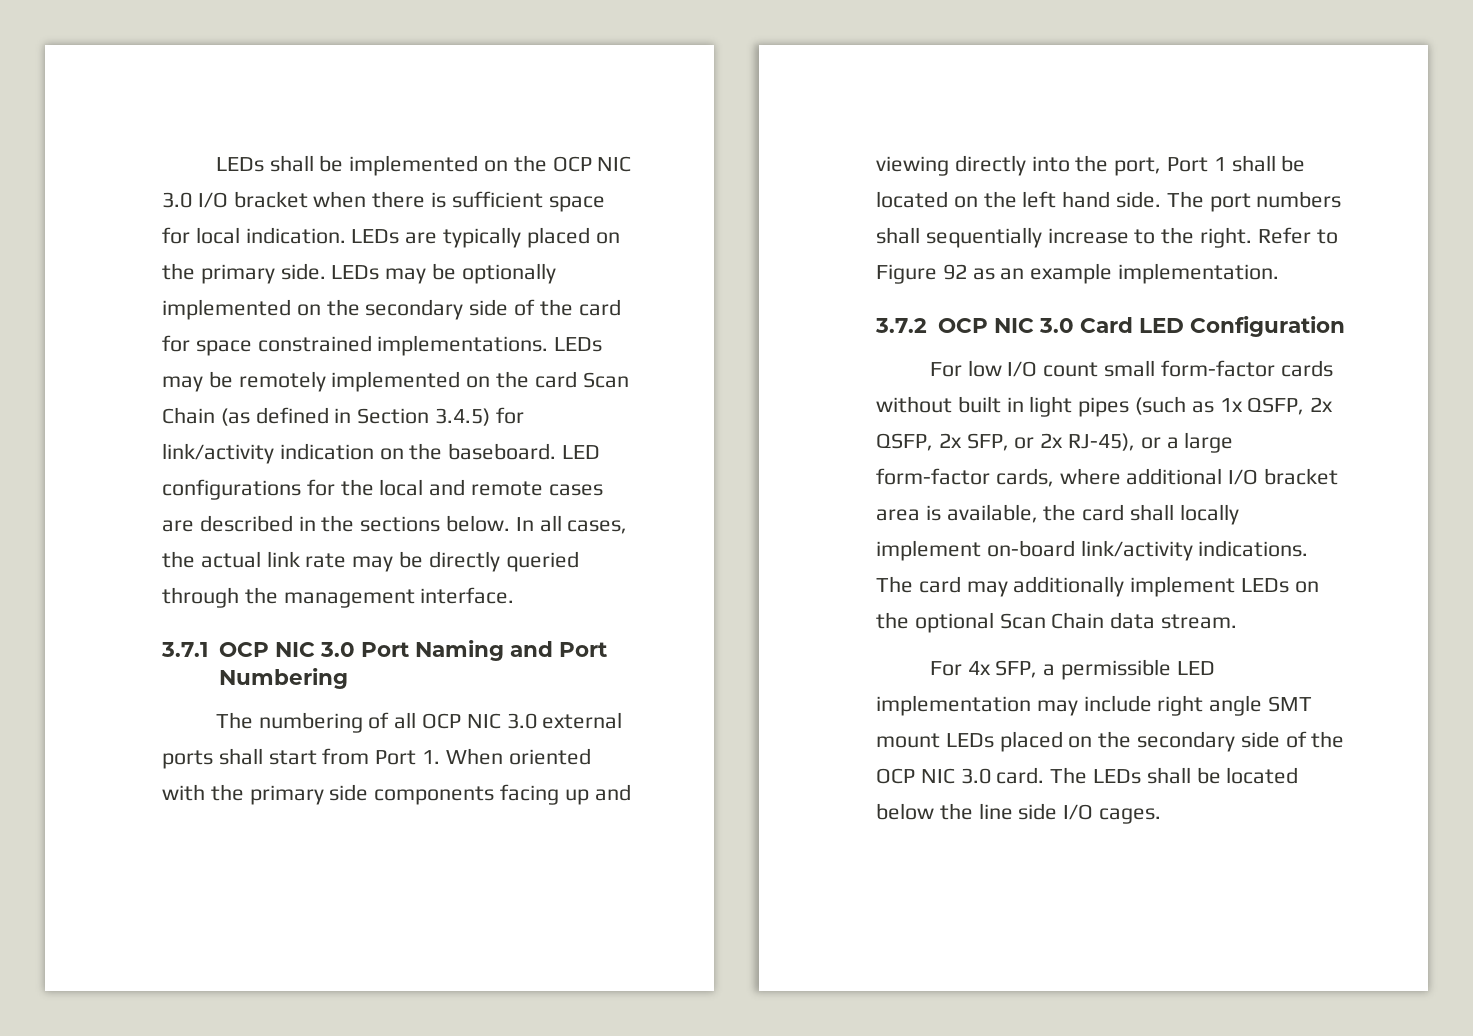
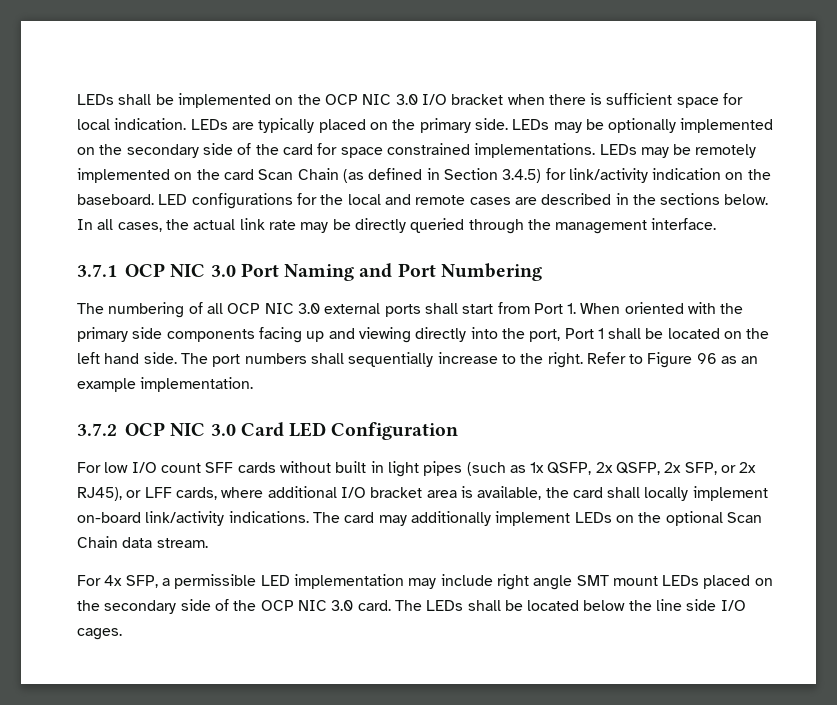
- Refer to Figure 92 as an example implementation.
+ Refer to Figure 96 as an example implementation.
- For low I/O count small form-factor cards without built in light pipes (such as 1x QSFP, 2x QSFP, 2x SFP, or 2x RJ-45), or a large form-factor cards, where additional I/O bracket area is available, the card shall locally implement on-board link/activity indications.
+ For low I/O count SFF cards without built in light pipes (such as 1x QSFP, 2x QSFP, 2x SFP, or 2x RJ45), or LFF cards, where additional I/O bracket area is available, the card shall locally implement on-board link/activity indications.

